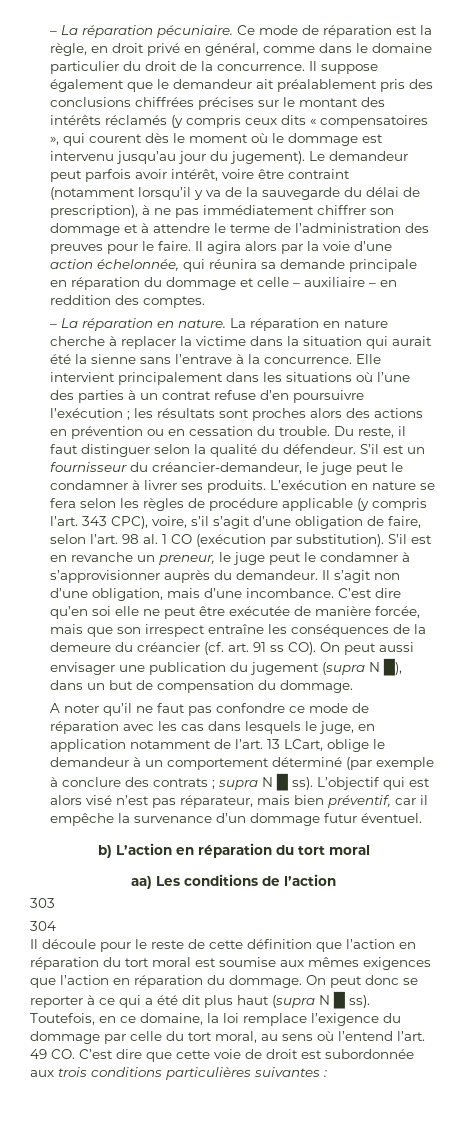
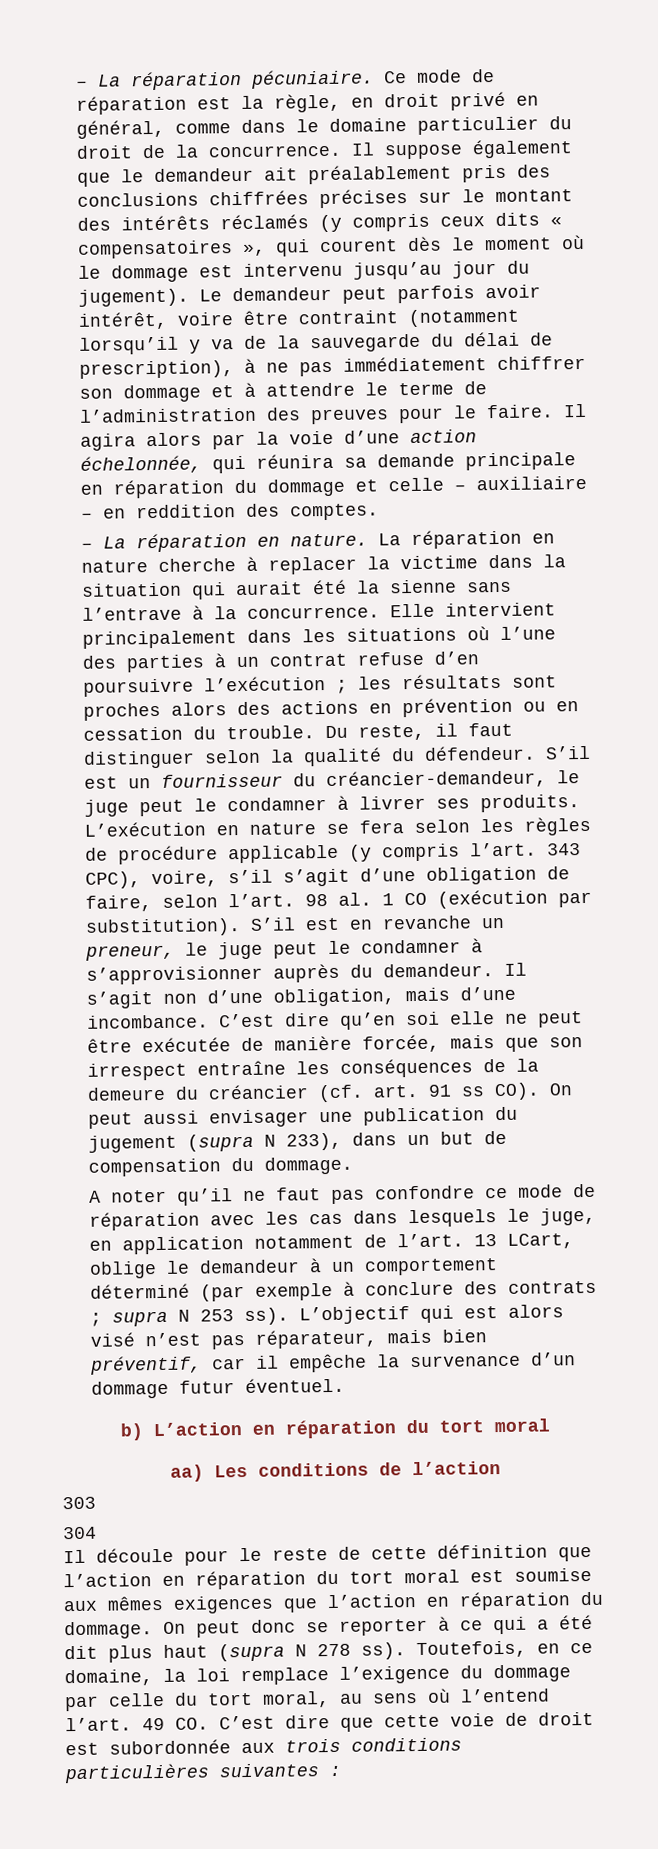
- C’est dire qu’en soi elle ne peut être exécutée de manière forcée, mais que son irrespect entraîne les conséquences de la demeure du créancier (cf. art. 91 ss CO). On peut aussi envisager une publication du jugement (supra N █), dans un but de compensation du dommage.
+ C’est dire qu’en soi elle ne peut être exécutée de manière forcée, mais que son irrespect entraîne les conséquences de la demeure du créancier (cf. art. 91 ss CO). On peut aussi envisager une publication du jugement (supra N 233), dans un but de compensation du dommage.
- 13 LCart, oblige le demandeur à un comportement déterminé (par exemple à conclure des contrats ; supra N █ ss).
+ 13 LCart, oblige le demandeur à un comportement déterminé (par exemple à conclure des contrats ; supra N 253 ss).
- On peut donc se reporter à ce qui a été dit plus haut (supra N █ ss).
+ On peut donc se reporter à ce qui a été dit plus haut (supra N 278 ss).

